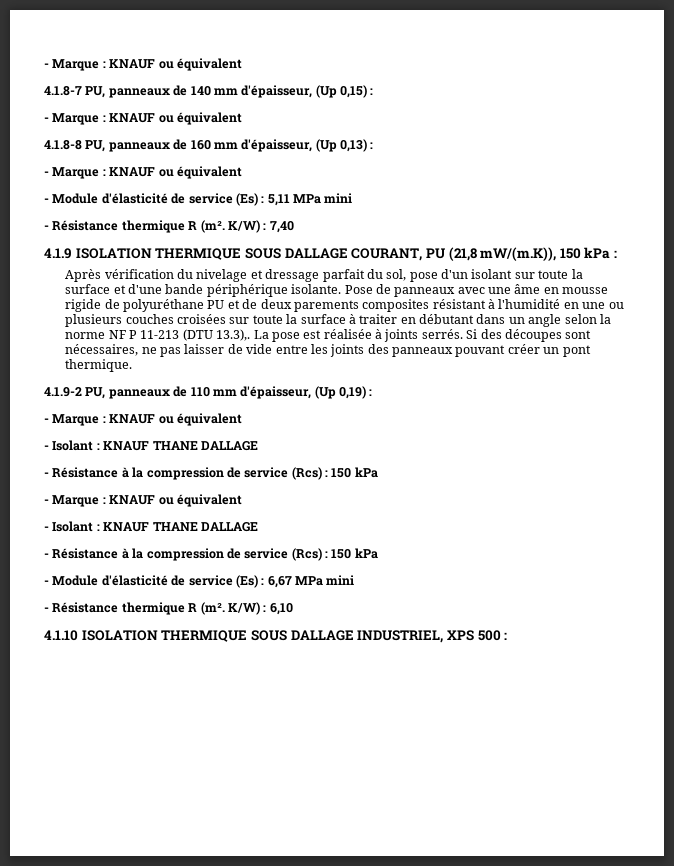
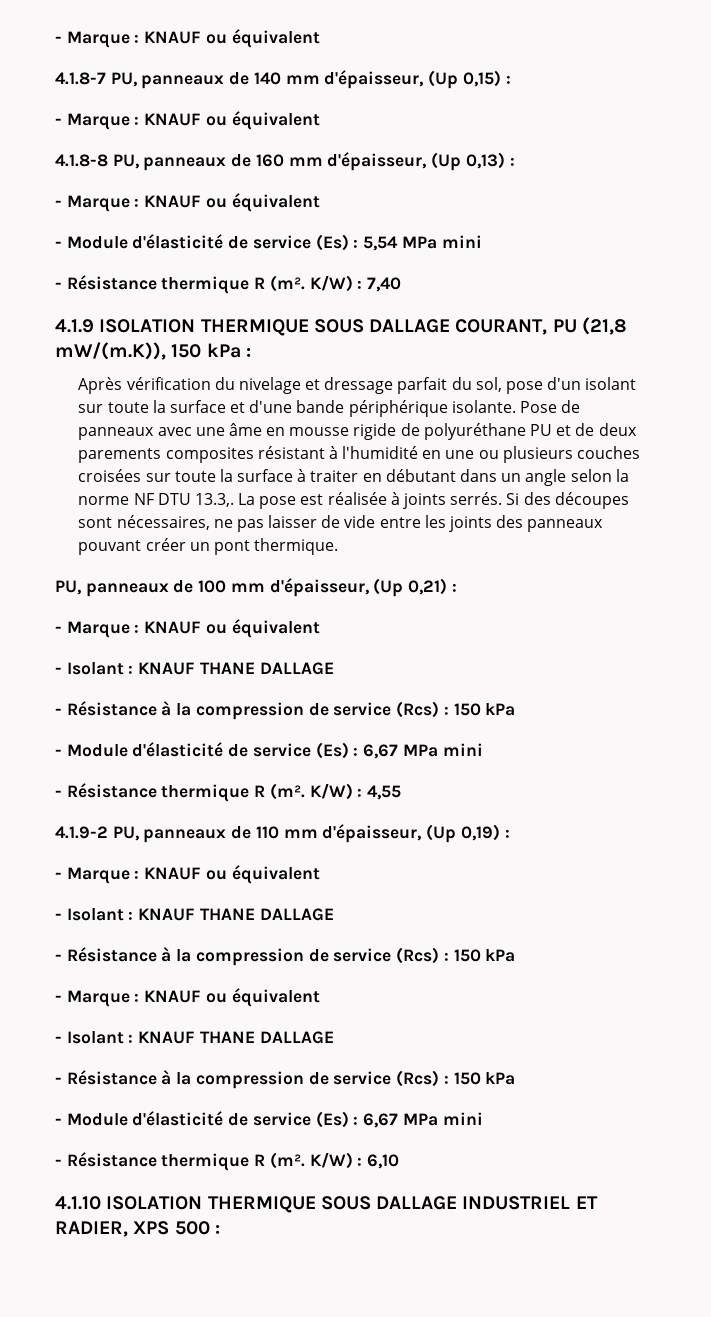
- - Module d'élasticité de service (Es) : 5,11 MPa mini
+ - Module d'élasticité de service (Es) : 5,54 MPa mini
- Pose de panneaux avec une âme en mousse rigide de polyuréthane PU et de deux parements composites résistant à l'humidité en une ou plusieurs couches croisées sur toute la surface à traiter en débutant dans un angle selon la norme NF P 11-213 (DTU 13.3),. La pose est réalisée à joints serrés.
+ Pose de panneaux avec une âme en mousse rigide de polyuréthane PU et de deux parements composites résistant à l'humidité en une ou plusieurs couches croisées sur toute la surface à traiter en débutant dans un angle selon la norme NF DTU 13.3,. La pose est réalisée à joints serrés.
+ PU, panneaux de 100 mm d'épaisseur, (Up 0,21) :
+ - Marque : KNAUF ou équivalent
+ - Isolant : KNAUF THANE DALLAGE
+ - Résistance à la compression de service (Rcs) : 150 kPa
+ - Module d'élasticité de service (Es) : 6,67 MPa mini
+ - Résistance thermique R (m². K/W) : 4,55
- 4.1.10 ISOLATION THERMIQUE SOUS DALLAGE INDUSTRIEL, XPS 500 :
+ 4.1.10 ISOLATION THERMIQUE SOUS DALLAGE INDUSTRIEL ET RADIER, XPS 500 :

